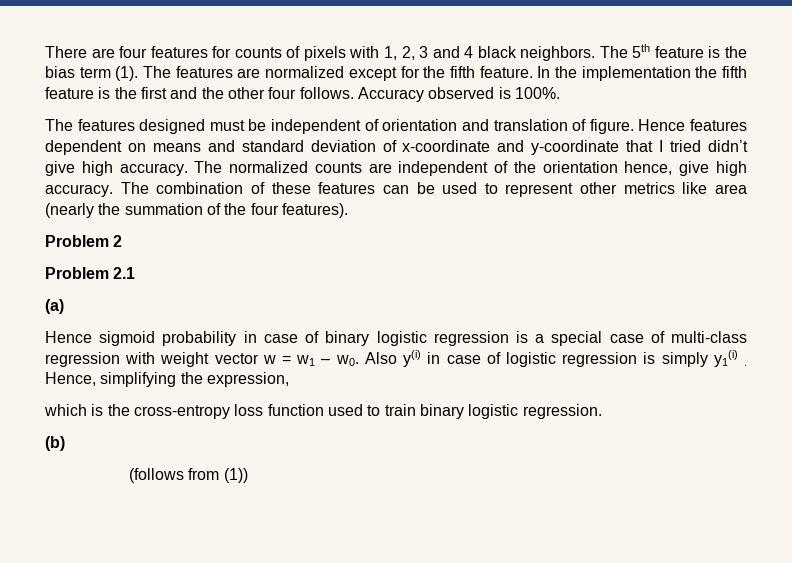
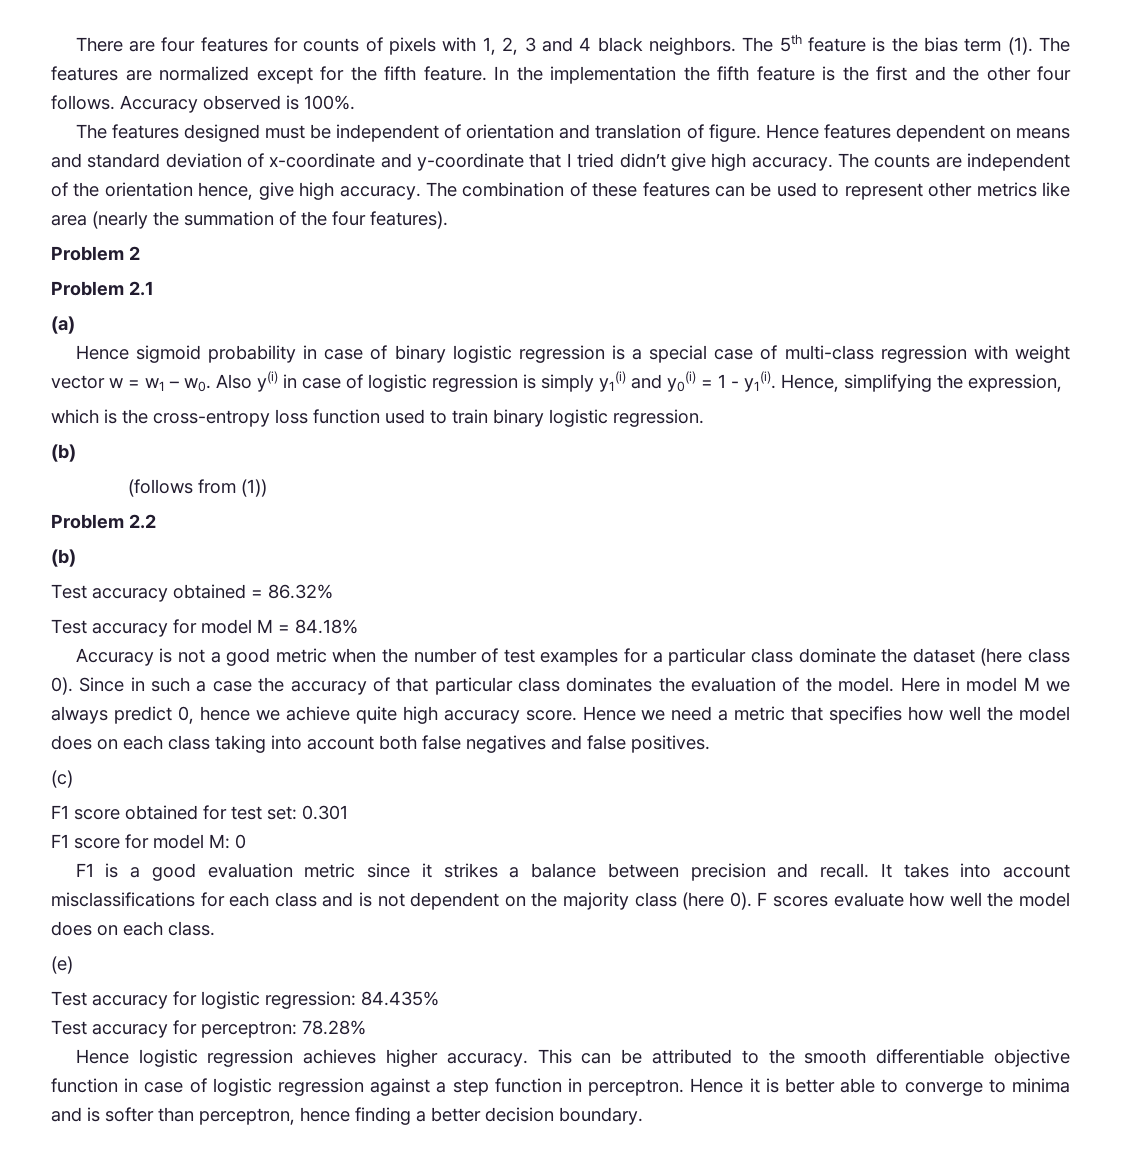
- The normalized counts are independent of the orientation hence, give high accuracy.
+ The counts are independent of the orientation hence, give high accuracy.
- Also y(i) in case of logistic regression is simply y1(i) .
+ Also y(i) in case of logistic regression is simply y1(i) and y0(i) = 1 - y1(i).
+ Problem 2.2
+ (b)
+ Test accuracy obtained = 86.32%
+ Test accuracy for model M = 84.18%
+ Accuracy is not a good metric when the number of test examples for a particular class dominate the dataset (here class 0). Since in such a case the accuracy of that particular class dominates the evaluation of the model. Here in model M we always predict 0, hence we achieve quite high accuracy score. Hence we need a metric that specifies how well the model does on each class taking into account both false negatives and false positives.
+ (c)
+ F1 score obtained for test set: 0.301
+ F1 score for model M: 0
+ F1 is a good evaluation metric since it strikes a balance between precision and recall. It takes into account misclassifications for each class and is not dependent on the majority class (here 0). F scores evaluate how well the model does on each class.
+ (e)
+ Test accuracy for logistic regression: 84.435%
+ Test accuracy for perceptron: 78.28%
+ Hence logistic regression achieves higher accuracy. This can be attributed to the smooth differentiable objective function in case of logistic regression against a step function in perceptron. Hence it is better able to converge to minima and is softer than perceptron, hence finding a better decision boundary.

